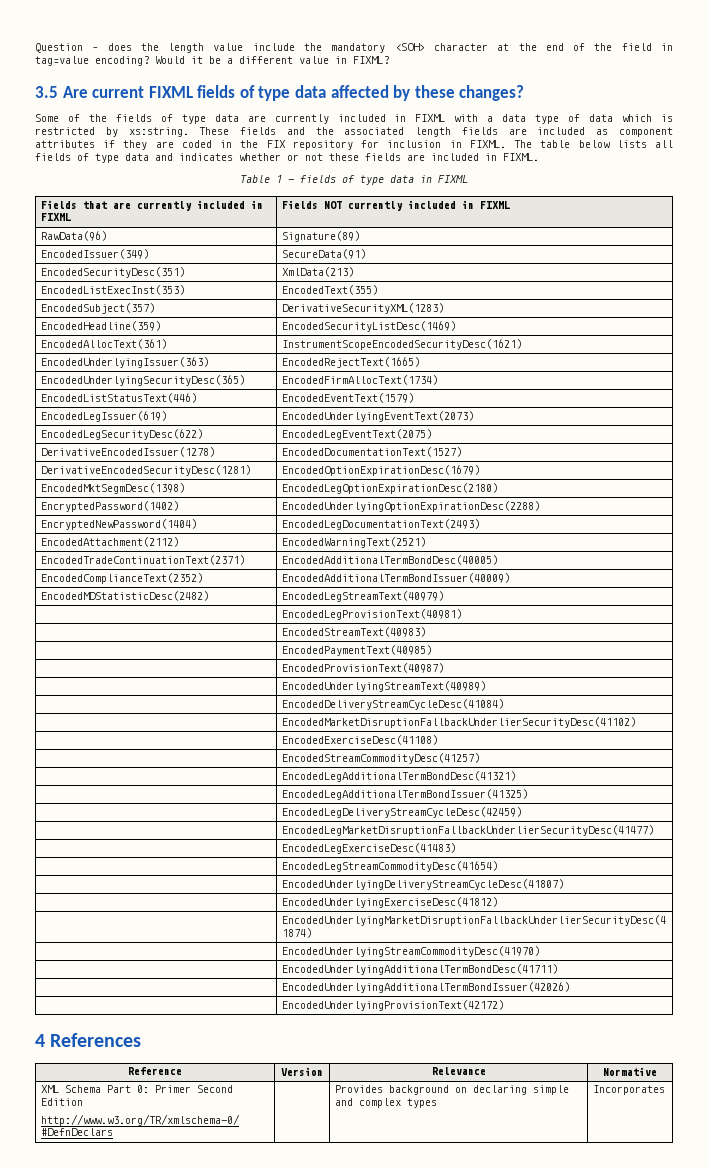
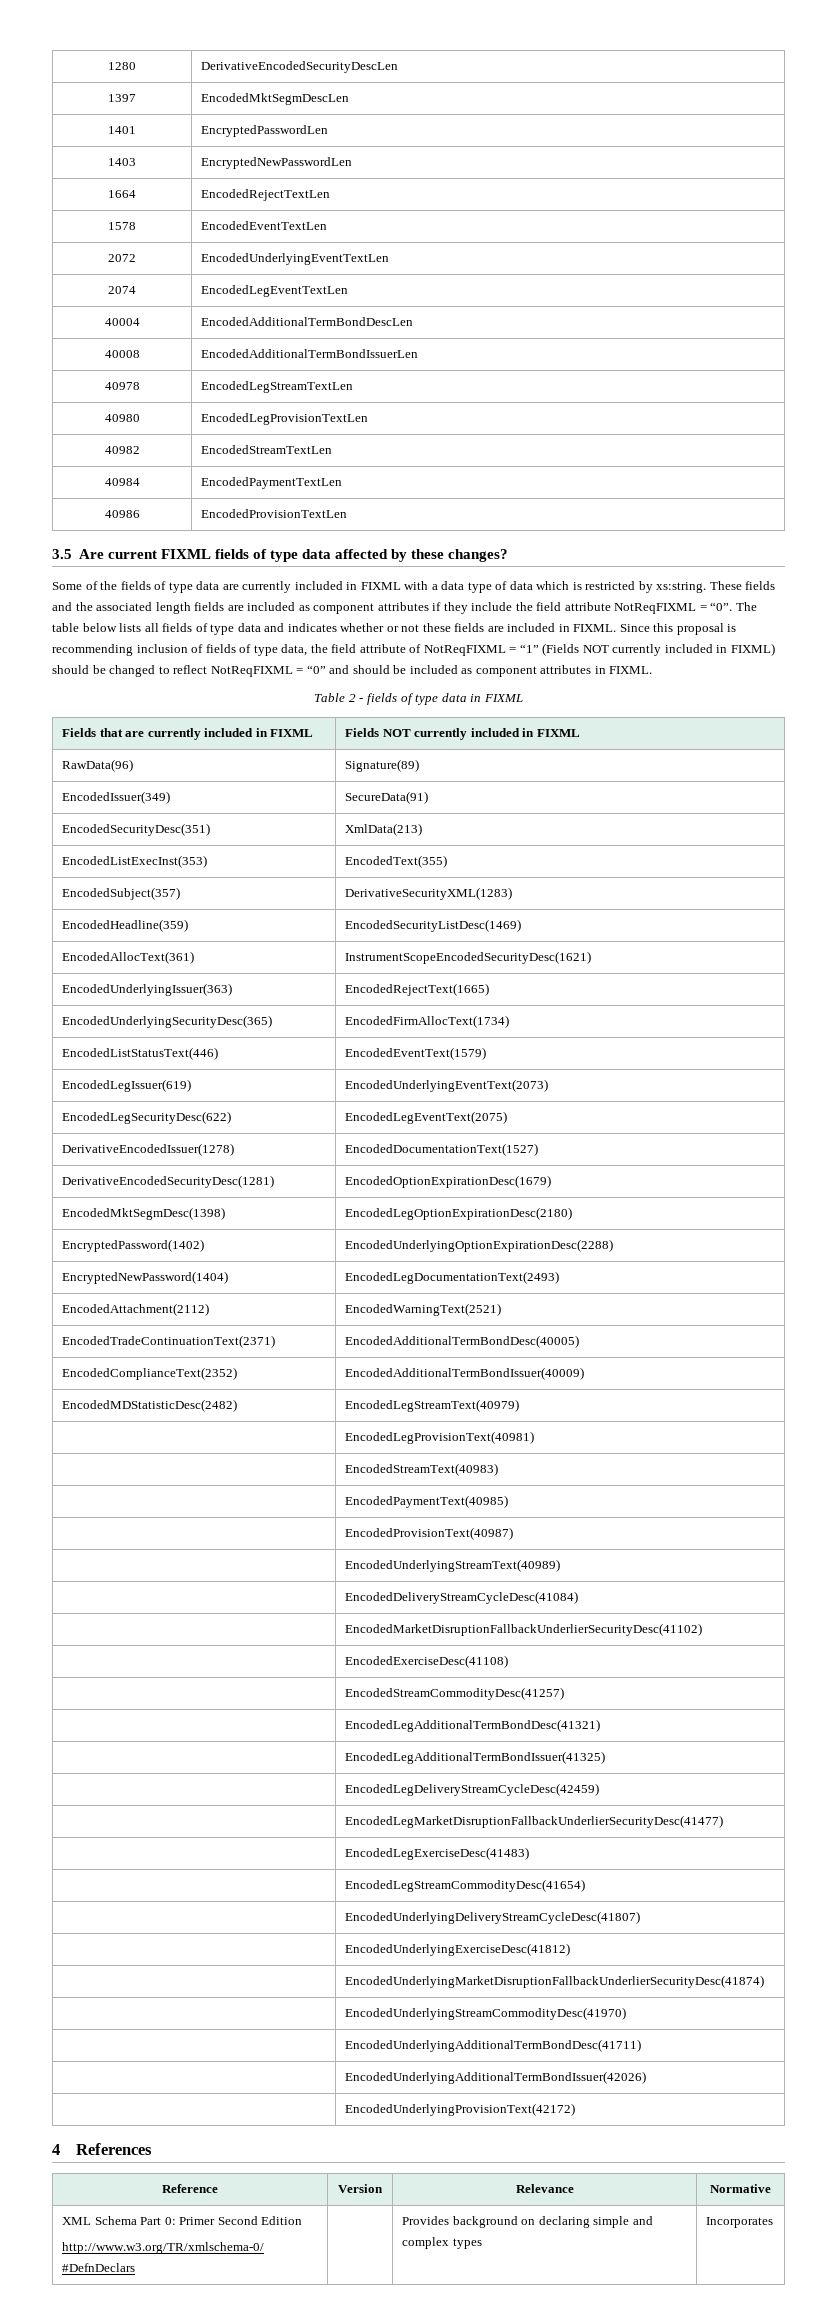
- Question – does the length value include the mandatory <SOH> character at the end of the field in tag=value encoding? Would it be a different value in FIXML?
+ 1280 | DerivativeEncodedSecurityDescLen
+ 1397 | EncodedMktSegmDescLen
+ 1401 | EncryptedPasswordLen
+ 1403 | EncryptedNewPasswordLen
+ 1664 | EncodedRejectTextLen
+ 1578 | EncodedEventTextLen
+ 2072 | EncodedUnderlyingEventTextLen
+ 2074 | EncodedLegEventTextLen
+ 40004 | EncodedAdditionalTermBondDescLen
+ 40008 | EncodedAdditionalTermBondIssuerLen
+ 40978 | EncodedLegStreamTextLen
+ 40980 | EncodedLegProvisionTextLen
+ 40982 | EncodedStreamTextLen
+ 40984 | EncodedPaymentTextLen
+ 40986 | EncodedProvisionTextLen
- These fields and the associated length fields are included as component attributes if they are coded in the FIX repository for inclusion in FIXML.
+ These fields and the associated length fields are included as component attributes if they include the field attribute NotReqFIXML = “0”.
+ Since this proposal is recommending inclusion of fields of type data, the field attribute of NotReqFIXML = “1” (Fields NOT currently included in FIXML) should be changed to reflect NotReqFIXML = “0” and should be included as component attributes in FIXML.
- Table 1 - fields of type data in FIXML
+ Table 2 - fields of type data in FIXML

